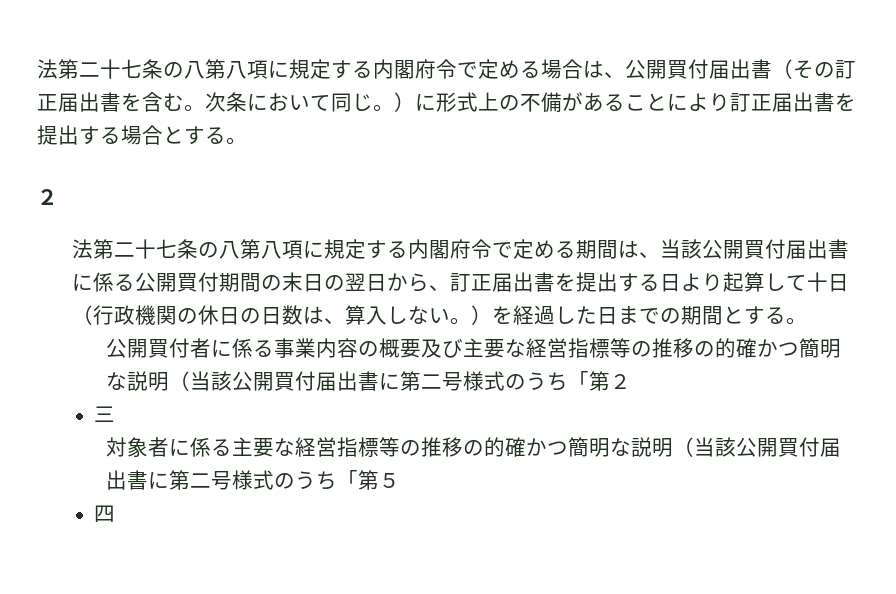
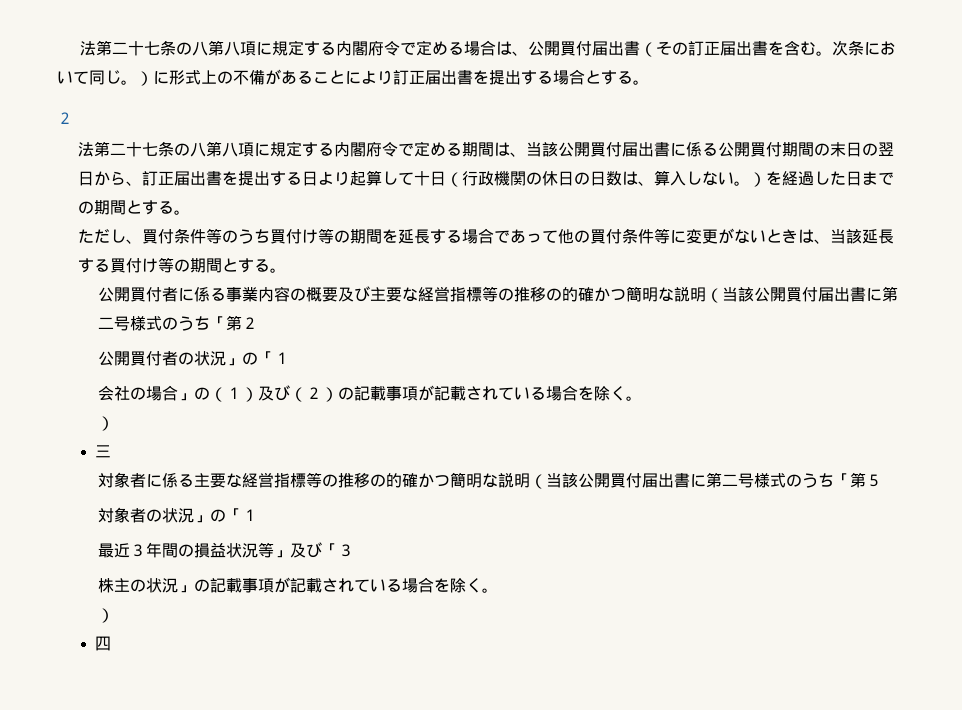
+ ただし、買付条件等のうち買付け等の期間を延長する場合であって他の買付条件等に変更がないときは、当該延長する買付け等の期間とする。
+ 公開買付者の状況」の「１
+ 会社の場合」の（１）及び（２）の記載事項が記載されている場合を除く。
+ ）
+ 対象者の状況」の「１
+ 最近３年間の損益状況等」及び「３
+ 株主の状況」の記載事項が記載されている場合を除く。
+ ）

